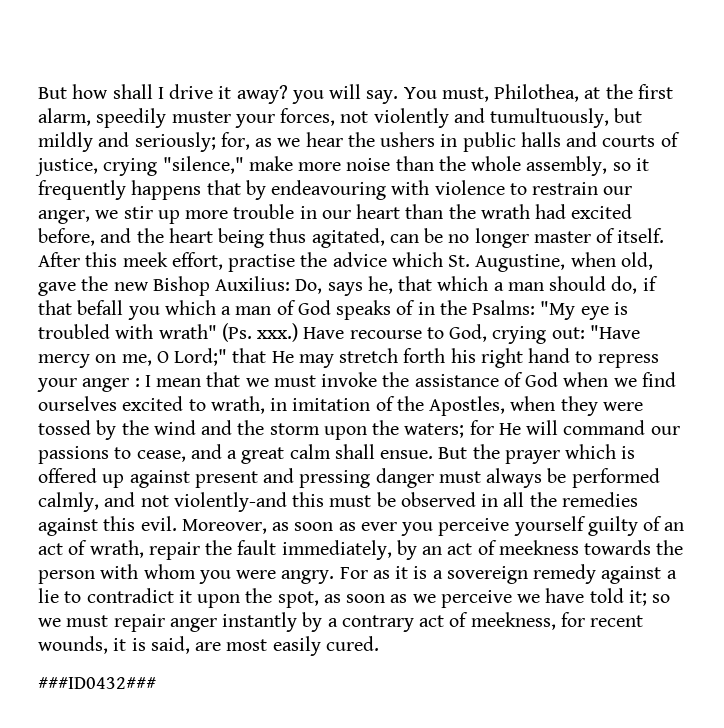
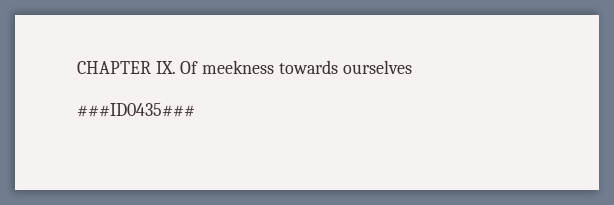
- But how shall I drive it away? you will say. You must, Philothea, at the first alarm, speedily muster your forces, not violently and tumultuously, but mildly and seriously; for, as we hear the ushers in public halls and courts of justice, crying "silence," make more noise than the whole assembly, so it frequently happens that by endeavouring with violence to restrain our anger, we stir up more trouble in our heart than the wrath had excited before, and the heart being thus agitated, can be no longer master of itself. After this meek effort, practise the advice which St. Augustine, when old, gave the new Bishop Auxilius: Do, says he, that which a man should do, if that befall you which a man of God speaks of in the Psalms: "My eye is troubled with wrath" (Ps. xxx.) Have recourse to God, crying out: "Have mercy on me, O Lord;" that He may stretch forth his right hand to repress your anger : I mean that we must invoke the assistance of God when we find ourselves excited to wrath, in imitation of the Apostles, when they were tossed by the wind and the storm upon the waters; for He will command our passions to cease, and a great calm shall ensue. But the prayer which is offered up against present and pressing danger must always be performed calmly, and not violently-and this must be observed in all the remedies against this evil. Moreover, as soon as ever you perceive yourself guilty of an act of wrath, repair the fault immediately, by an act of meekness towards the person with whom you were angry. For as it is a sovereign remedy against a lie to contradict it upon the spot, as soon as we perceive we have told it; so we must repair anger instantly by a contrary act of meekness, for recent wounds, it is said, are most easily cured.
- ###ID0432###
+ CHAPTER IX. Of meekness towards ourselves
+ ###ID0435###

